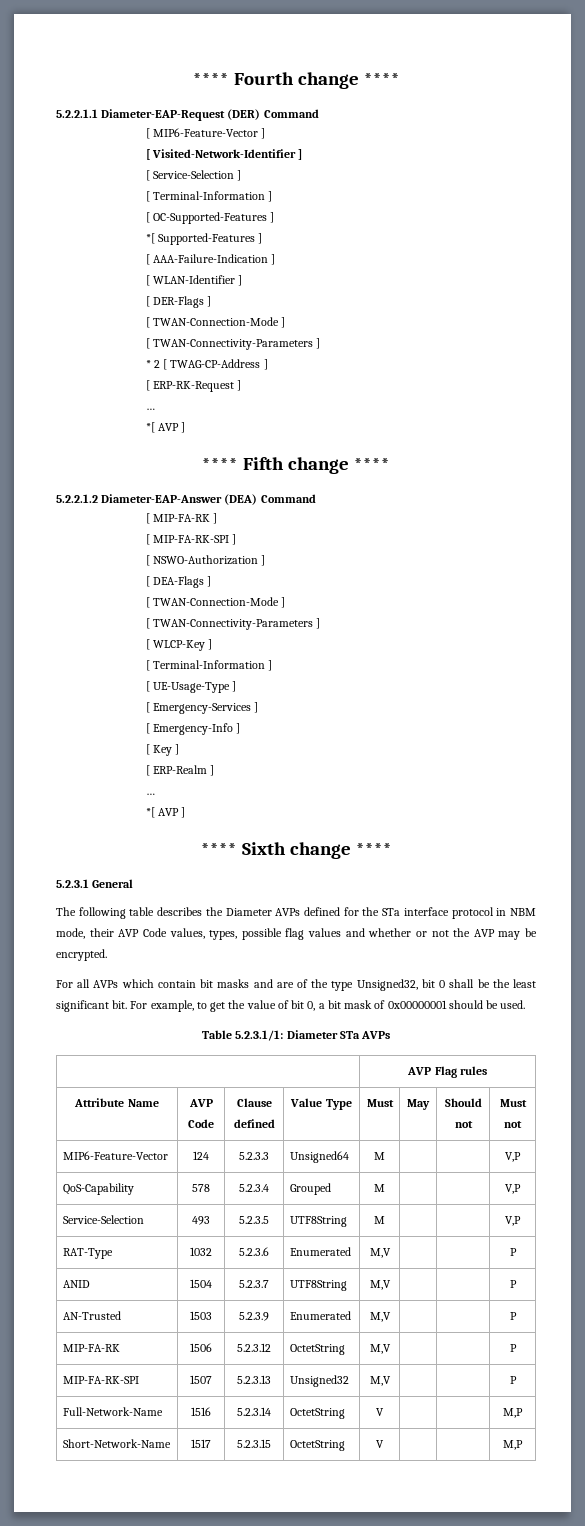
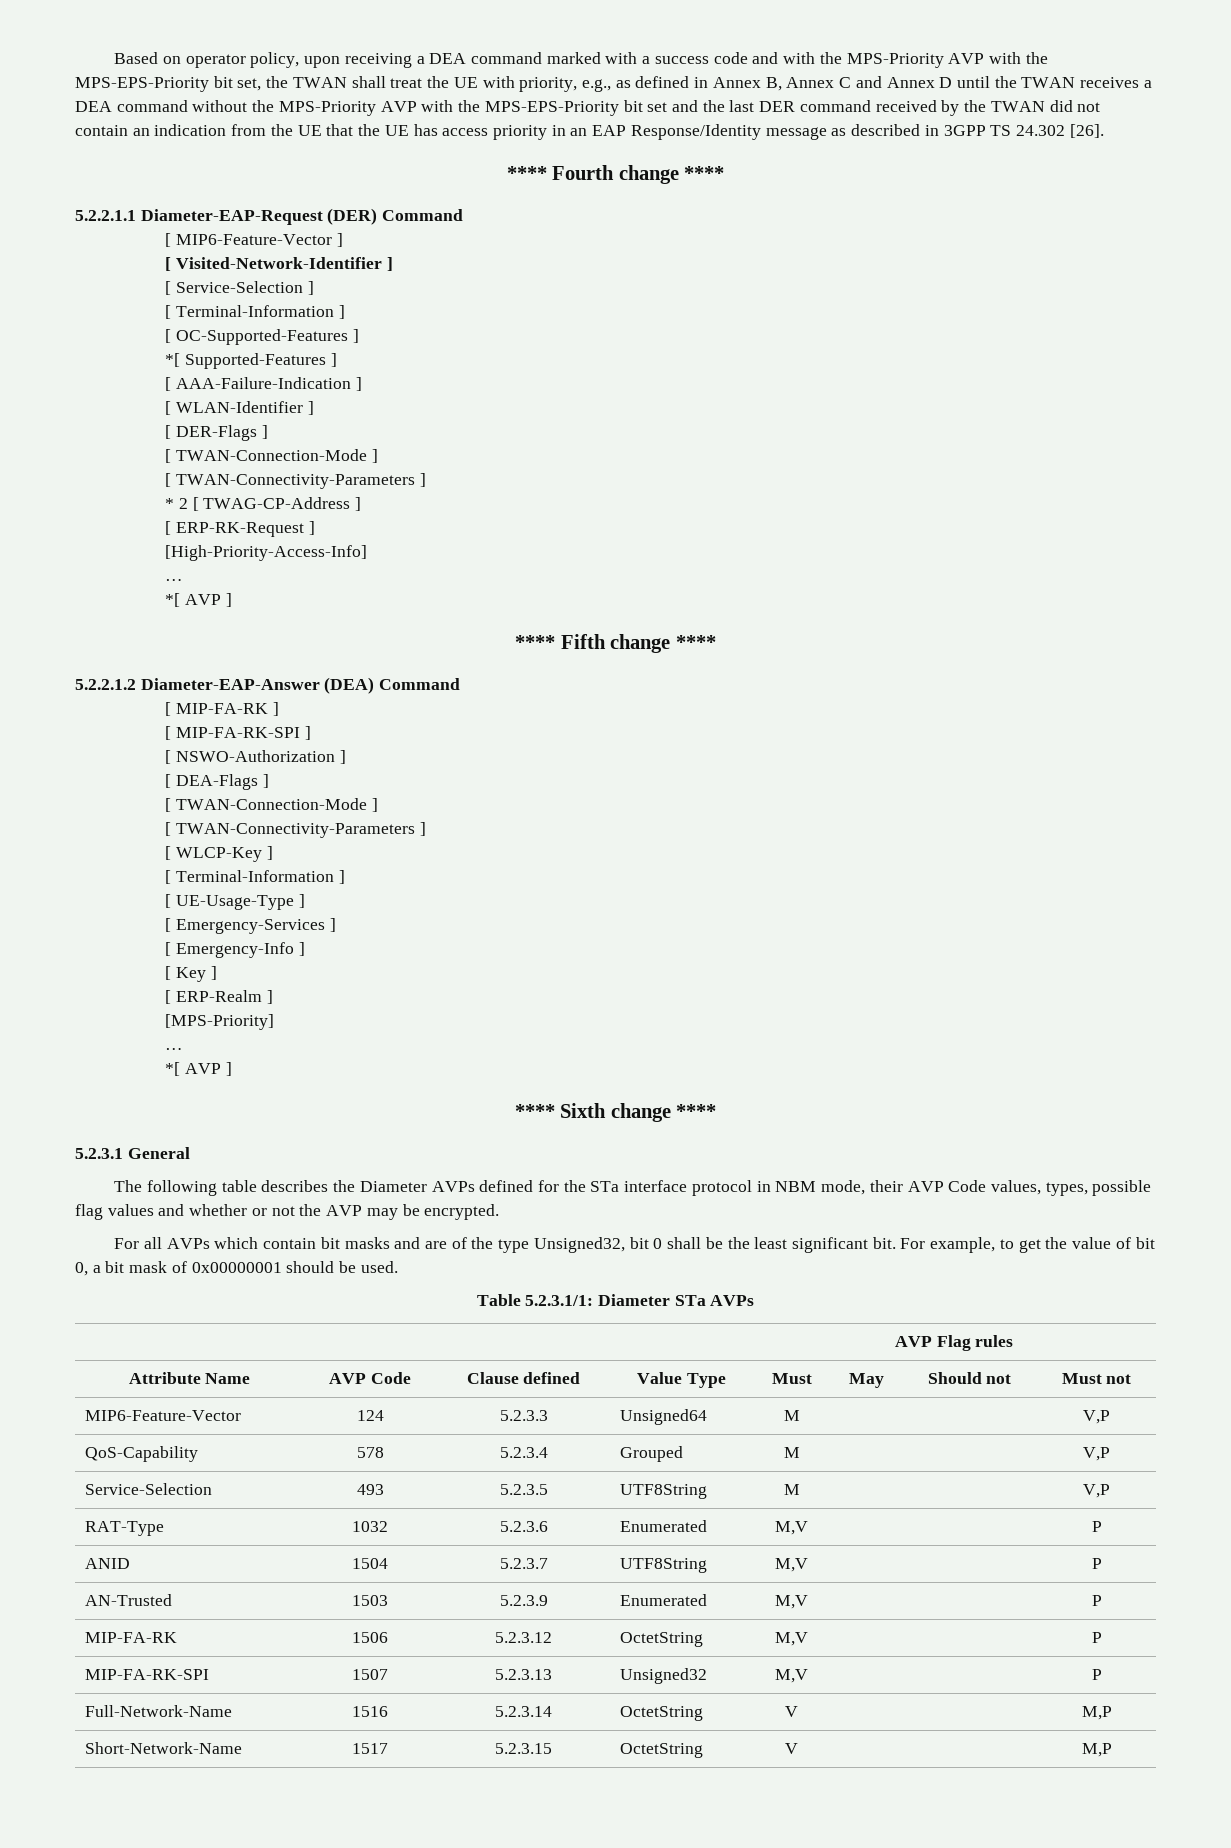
+ Based on operator policy, upon receiving a DEA command marked with a success code and with the MPS-Priority AVP with the MPS-EPS-Priority bit set, the TWAN shall treat the UE with priority, e.g., as defined in Annex B, Annex C and Annex D until the TWAN receives a DEA command without the MPS-Priority AVP with the MPS-EPS-Priority bit set and the last DER command received by the TWAN did not contain an indication from the UE that the UE has access priority in an EAP Response/Identity message as described in 3GPP TS 24.302 [26].
+ [High-Priority-Access-Info]
+ [MPS-Priority]

